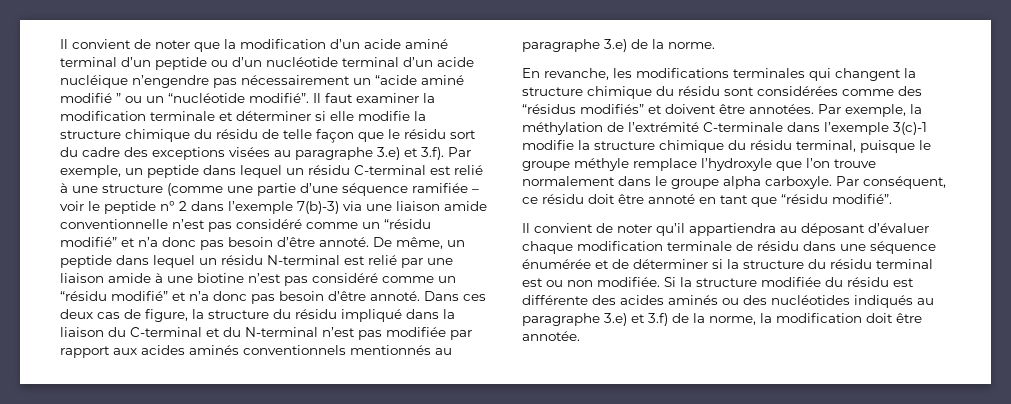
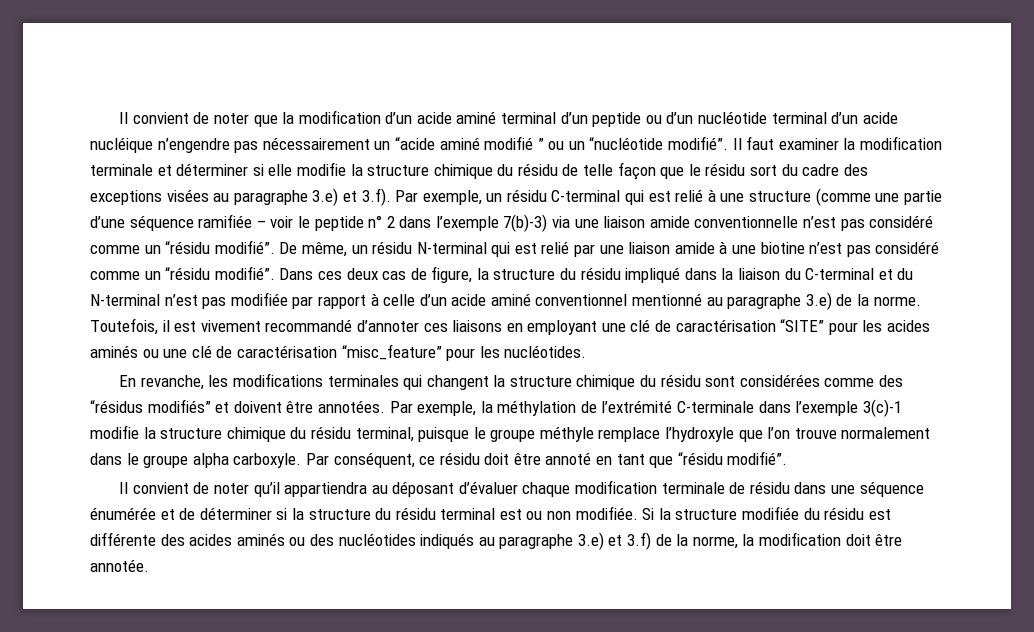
- Il faut examiner la modification terminale et déterminer si elle modifie la structure chimique du résidu de telle façon que le résidu sort du cadre des exceptions visées au paragraphe 3.e) et 3.f). Par exemple, un peptide dans lequel un résidu C-terminal est relié à une structure (comme une partie d’une séquence ramifiée – voir le peptide n° 2 dans l’exemple 7(b)-3) via une liaison amide conventionnelle n’est pas considéré comme un “résidu modifié” et n’a donc pas besoin d’être annoté. De même, un peptide dans lequel un résidu N-terminal est relié par une liaison amide à une biotine n’est pas considéré comme un “résidu modifié” et n’a donc pas besoin d’être annoté.
+ Il faut examiner la modification terminale et déterminer si elle modifie la structure chimique du résidu de telle façon que le résidu sort du cadre des exceptions visées au paragraphe 3.e) et 3.f). Par exemple, un résidu C-terminal qui est relié à une structure (comme une partie d’une séquence ramifiée – voir le peptide n° 2 dans l’exemple 7(b)-3) via une liaison amide conventionnelle n’est pas considéré comme un “résidu modifié”. De même, un résidu N-terminal qui est relié par une liaison amide à une biotine n’est pas considéré comme un “résidu modifié”.
- Dans ces deux cas de figure, la structure du résidu impliqué dans la liaison du C-terminal et du N-terminal n’est pas modifiée par rapport aux acides aminés conventionnels mentionnés au paragraphe 3.e) de la norme.
+ Dans ces deux cas de figure, la structure du résidu impliqué dans la liaison du C-terminal et du N-terminal n’est pas modifiée par rapport à celle d’un acide aminé conventionnel mentionné au paragraphe 3.e) de la norme. Toutefois, il est vivement recommandé d’annoter ces liaisons en employant une clé de caractérisation “SITE” pour les acides aminés ou une clé de caractérisation “misc_feature” pour les nucléotides.

